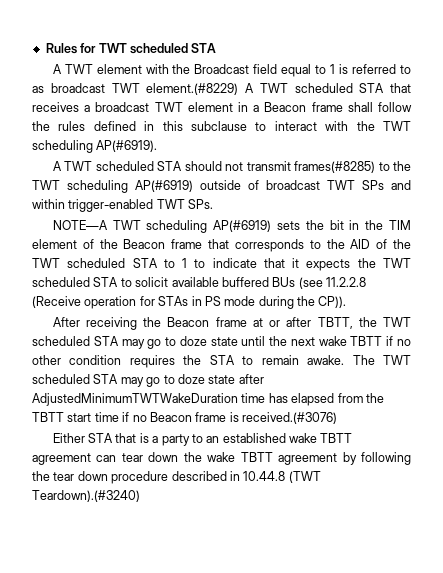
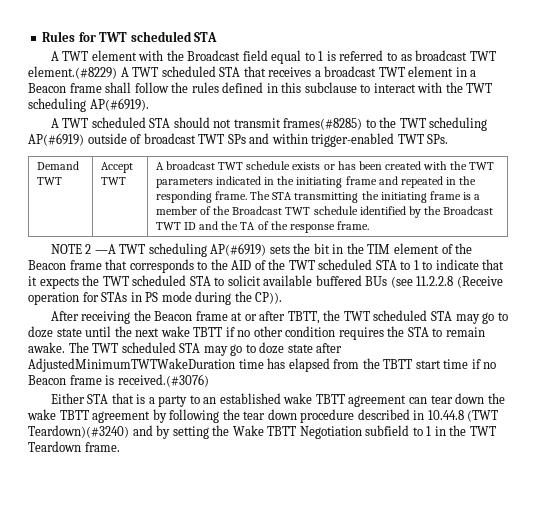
- NOTE—A TWT scheduling AP(#6919) sets the bit in the TIM element of the Beacon frame that corresponds to the AID of the TWT scheduled STA to 1 to indicate that it expects the TWT scheduled STA to solicit available buffered BUs (see 11.2.2.8 (Receive operation for STAs in PS mode during the CP)).
+ Demand TWT | Accept TWT | A broadcast TWT schedule exists or has been created with the TWT parameters indicated in the initiating frame and repeated in the responding frame. The STA transmitting the initiating frame is a member of the Broadcast TWT schedule identified by the Broadcast TWT ID and the TA of the response frame.
+ NOTE 2 —A TWT scheduling AP(#6919) sets the bit in the TIM element of the Beacon frame that corresponds to the AID of the TWT scheduled STA to 1 to indicate that it expects the TWT scheduled STA to solicit available buffered BUs (see 11.2.2.8 (Receive operation for STAs in PS mode during the CP)).
- Either STA that is a party to an established wake TBTT agreement can tear down the wake TBTT agreement by following the tear down procedure described in 10.44.8 (TWT Teardown).(#3240)
+ Either STA that is a party to an established wake TBTT agreement can tear down the wake TBTT agreement by following the tear down procedure described in 10.44.8 (TWT Teardown)(#3240) and by setting the Wake TBTT Negotiation subfield to 1 in the TWT Teardown frame.

